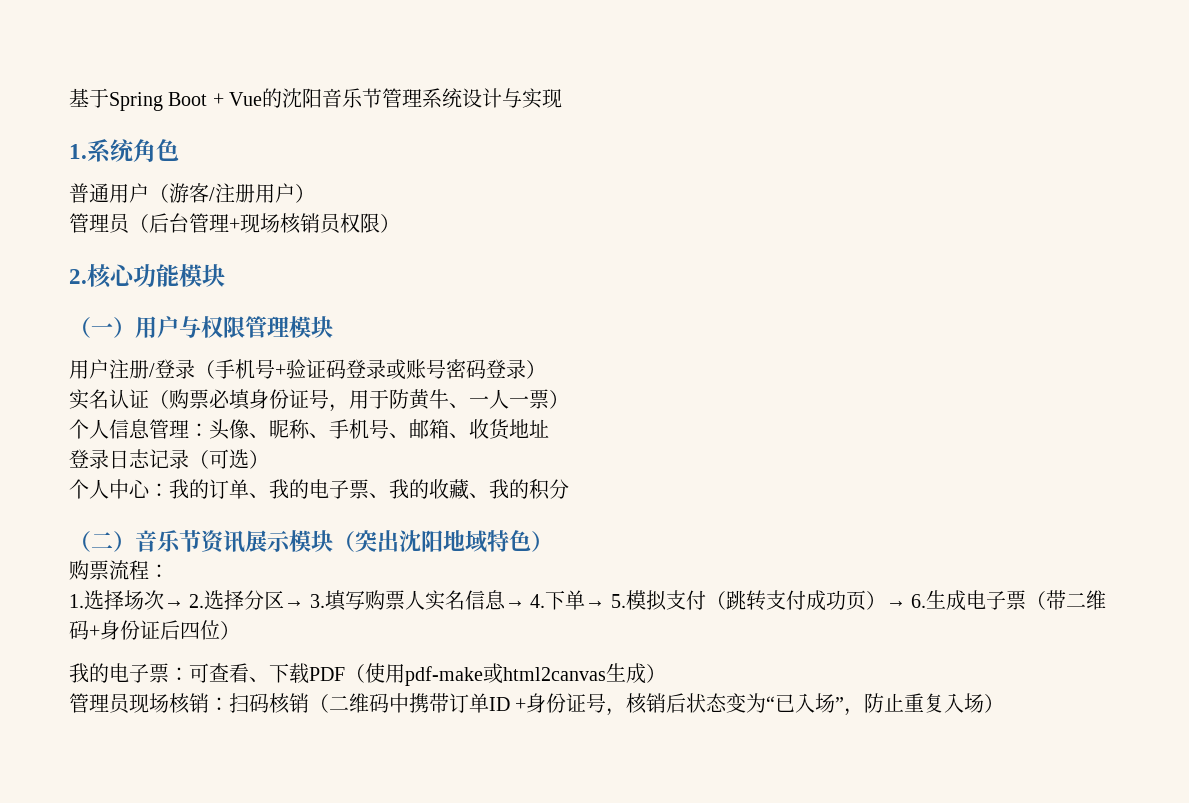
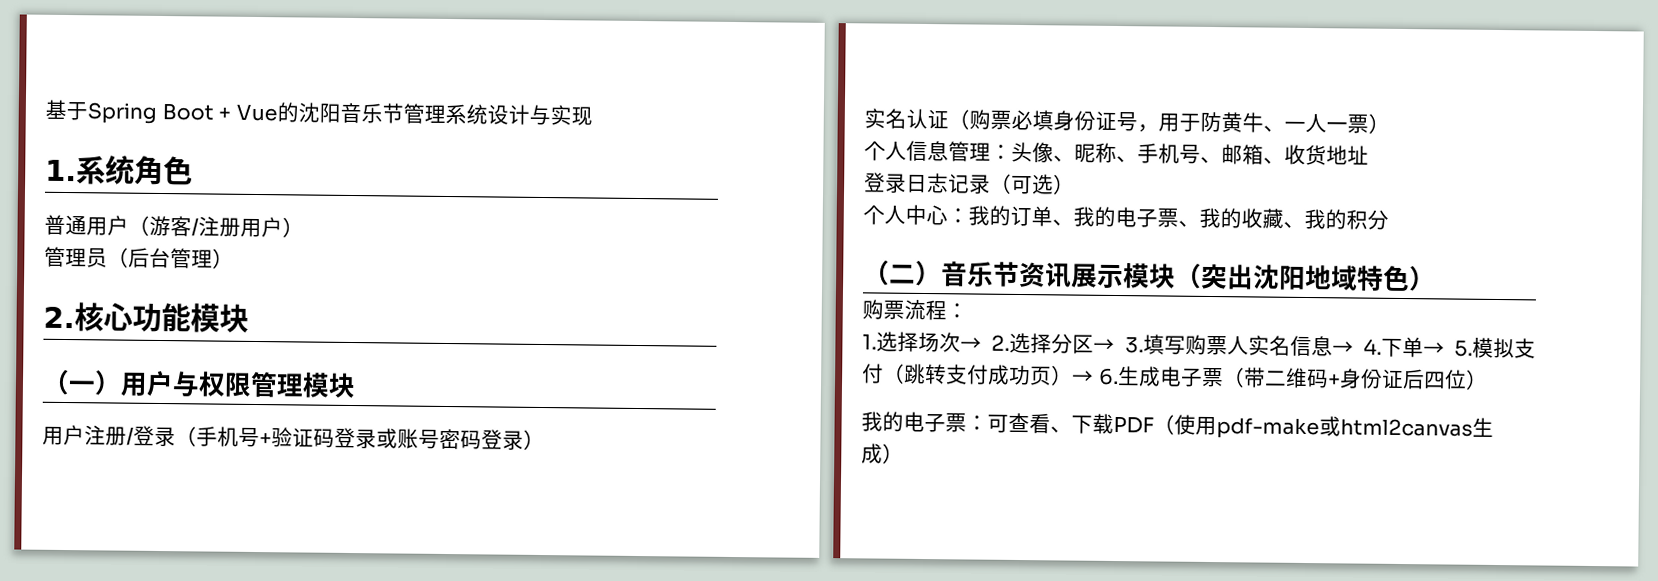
- 管理员（后台管理+现场核销员权限）
+ 管理员（后台管理）
- 管理员现场核销：扫码核销（二维码中携带订单ID +身份证号，核销后状态变为“已入场”，防止重复入场）

